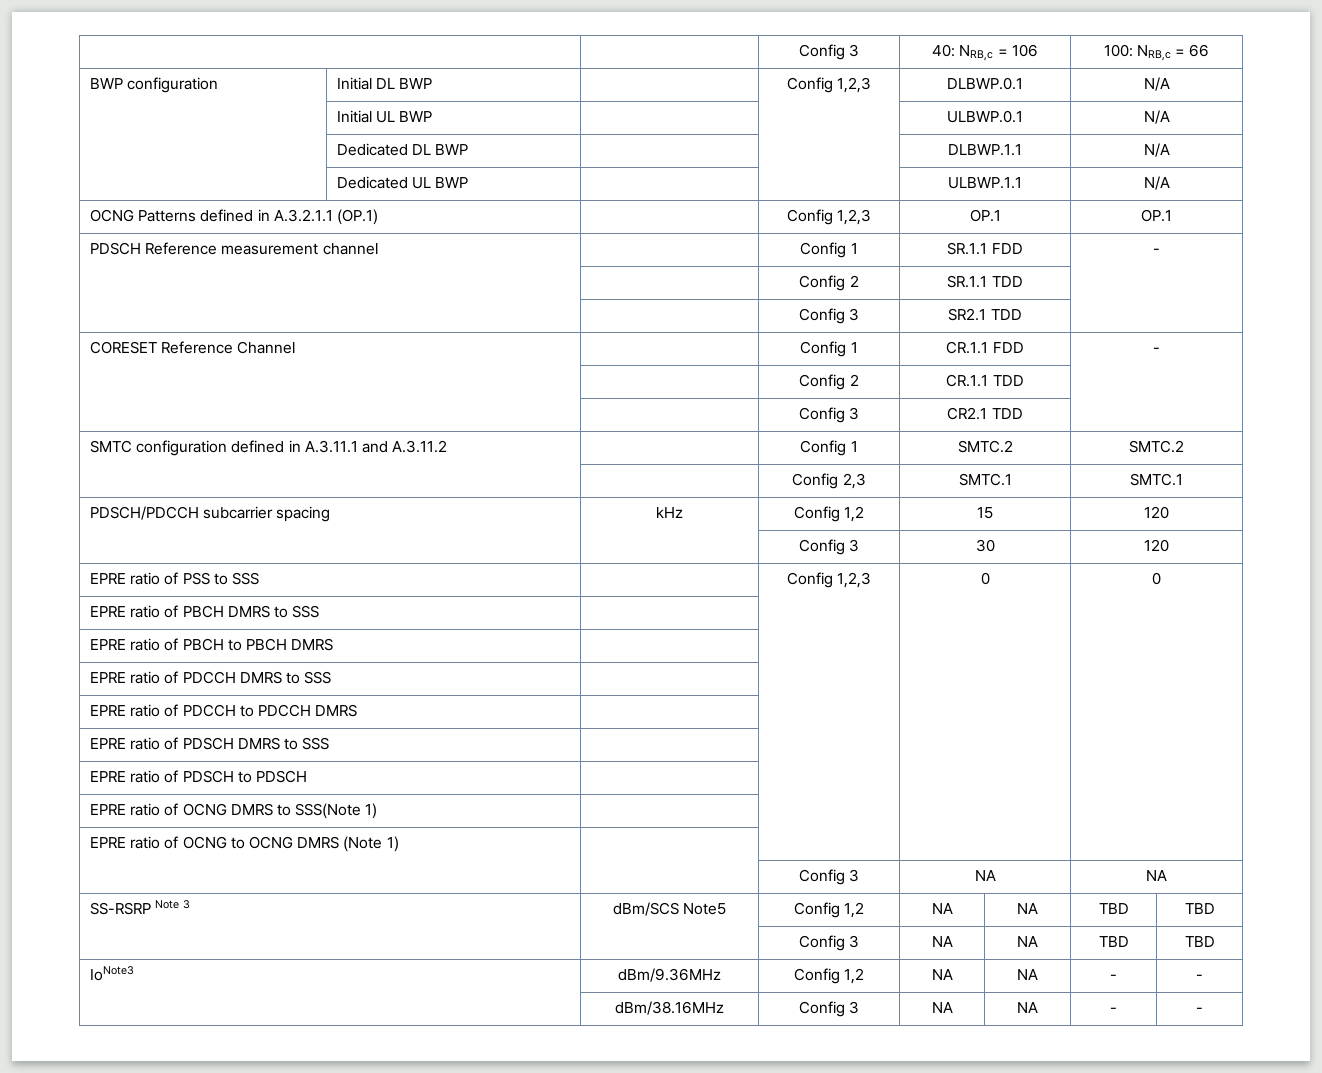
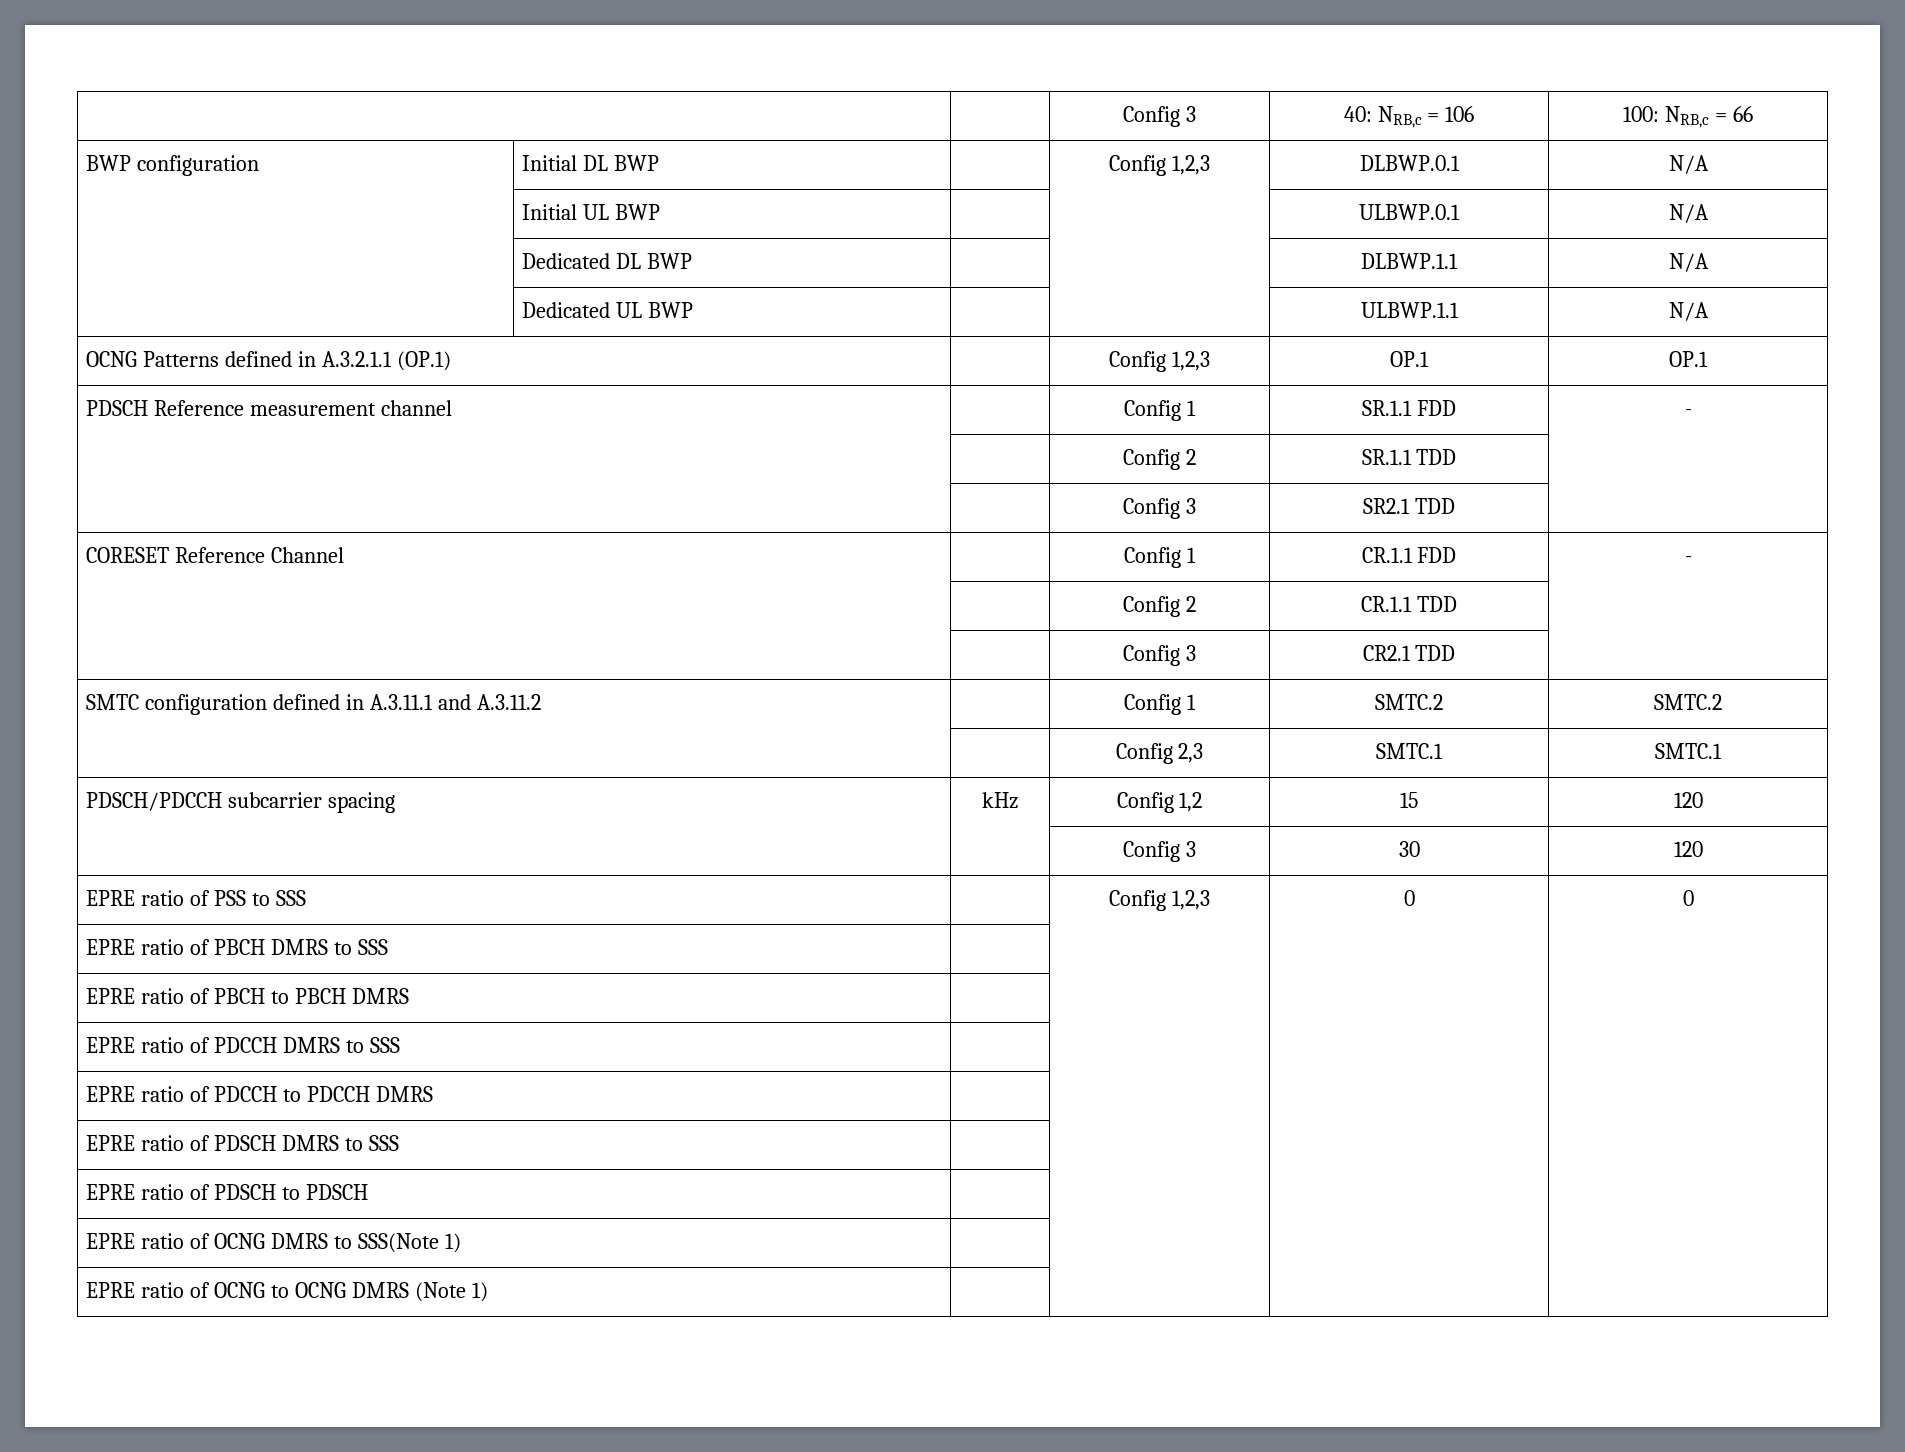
  EPRE ratio of OCNG to OCNG DMRS (Note 1) | | | |
- | | Config 3 | NA | NA
- SS-RSRP Note 3 | dBm/SCS Note5 | Config 1,2 | NA | NA | TBD | TBD
- | | Config 3 | NA | NA | TBD | TBD
- IoNote3 | dBm/9.36MHz | Config 1,2 | NA | NA | - | -
- | dBm/38.16MHz | Config 3 | NA | NA | - | -

